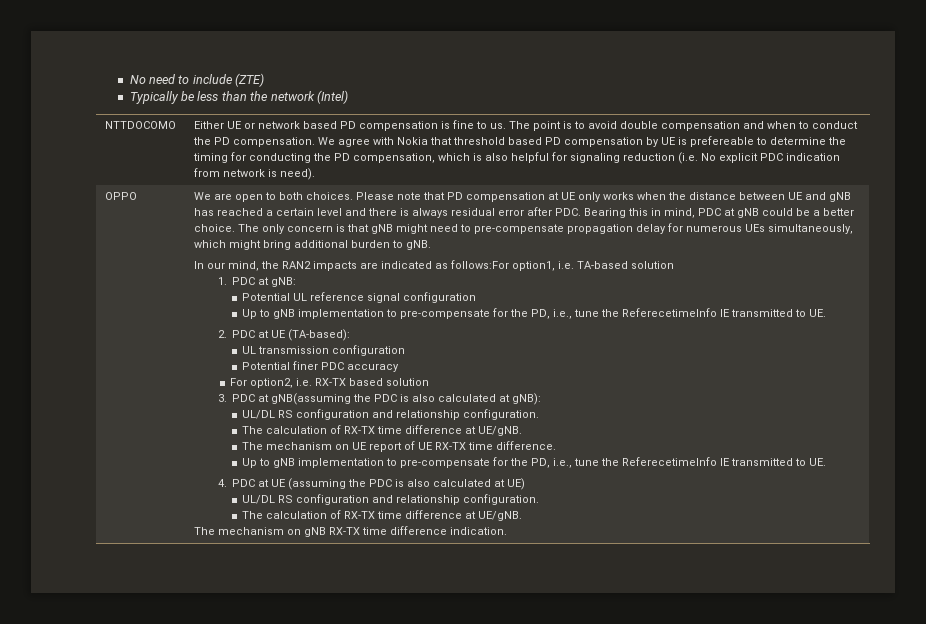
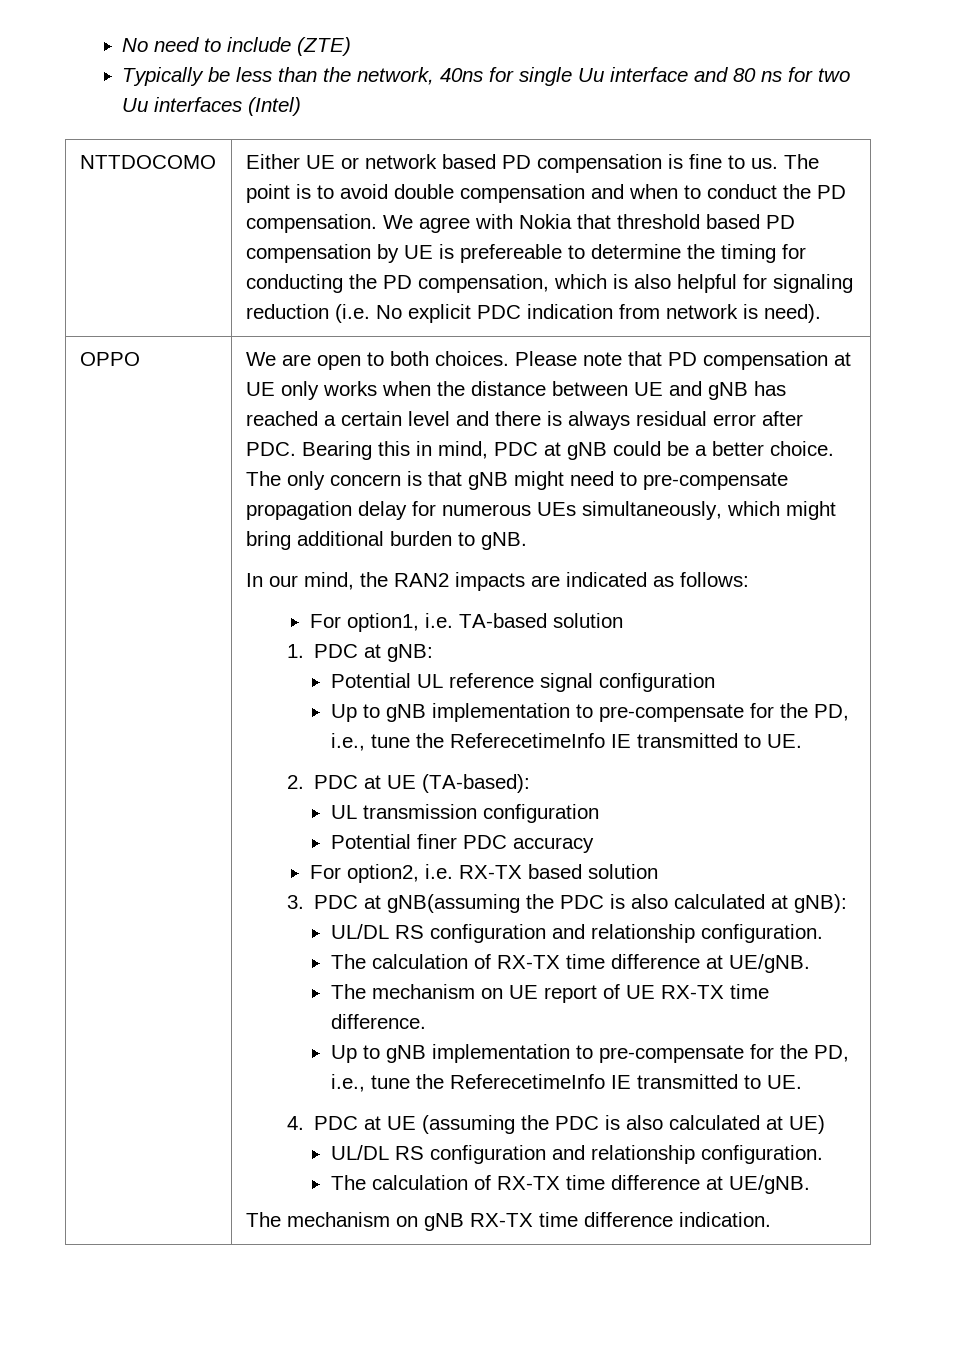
- Typically be less than the network (Intel)
+ Typically be less than the network, 40ns for single Uu interface and 80 ns for two Uu interfaces (Intel)
- In our mind, the RAN2 impacts are indicated as follows:For option1, i.e. TA-based solution
+ In our mind, the RAN2 impacts are indicated as follows:
+ For option1, i.e. TA-based solution

